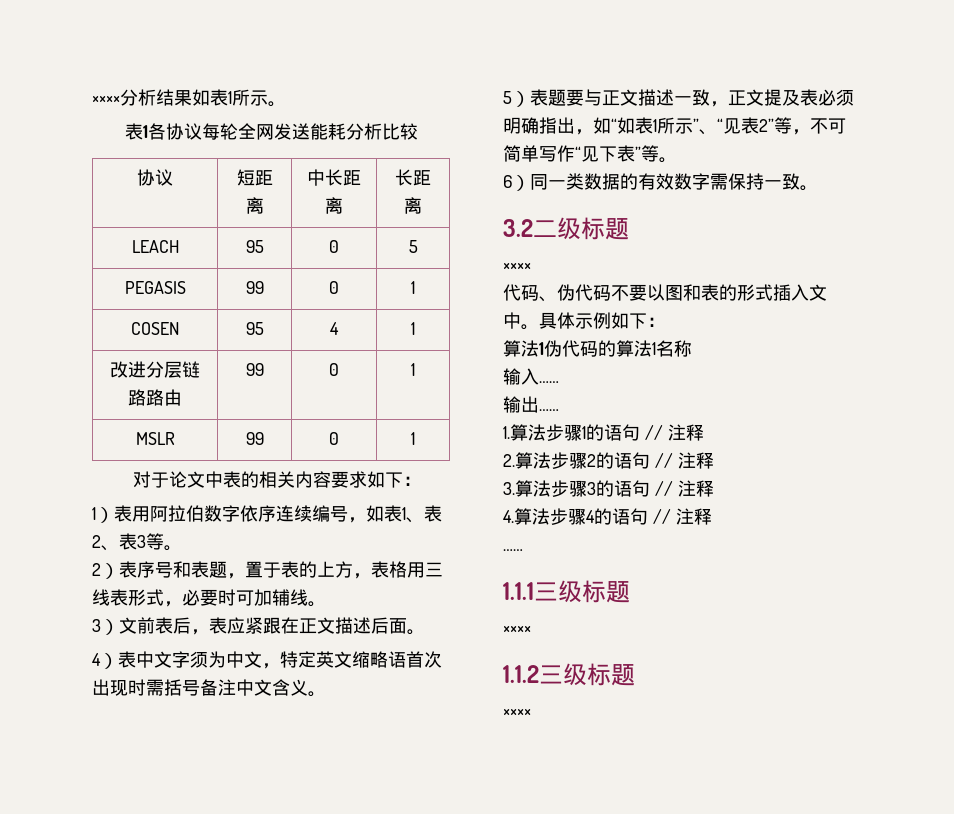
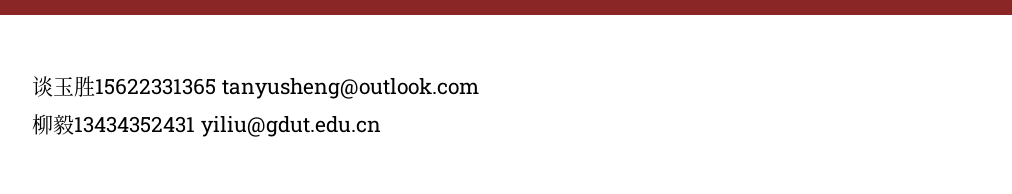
- ××××分析结果如表1所示。
- 表1各协议每轮全网发送能耗分析比较
- 协议 | 短距离 | 中长距离 | 长距离
- LEACH | 95 | 0 | 5
- PEGASIS | 99 | 0 | 1
- COSEN | 95 | 4 | 1
- 改进分层链路路由 | 99 | 0 | 1
- MSLR | 99 | 0 | 1
- 对于论文中表的相关内容要求如下：
- 1）表用阿拉伯数字依序连续编号，如表1、表2、表3等。
- 2）表序号和表题，置于表的上方，表格用三线表形式，必要时可加辅线。
- 3）文前表后，表应紧跟在正文描述后面。
- 4）表中文字须为中文，特定英文缩略语首次出现时需括号备注中文含义。
- 5）表题要与正文描述一致，正文提及表必须明确指出，如“如表1所示”、“见表2”等，不可简单写作“见下表”等。
- 6）同一类数据的有效数字需保持一致。
- 3.2二级标题
- ××××
- 代码、伪代码不要以图和表的形式插入文中。具体示例如下：
- 算法1伪代码的算法1名称
- 输入……
- 输出……
- 1.算法步骤1的语句 // 注释
- 2.算法步骤2的语句 // 注释
- 3.算法步骤3的语句 // 注释
- 4.算法步骤4的语句 // 注释
- ……
- 1.1.1三级标题
- ××××
- 1.1.2三级标题
- ××××
+ 谈玉胜15622331365 tanyusheng@outlook.com
+ 柳毅13434352431 yiliu@gdut.edu.cn

